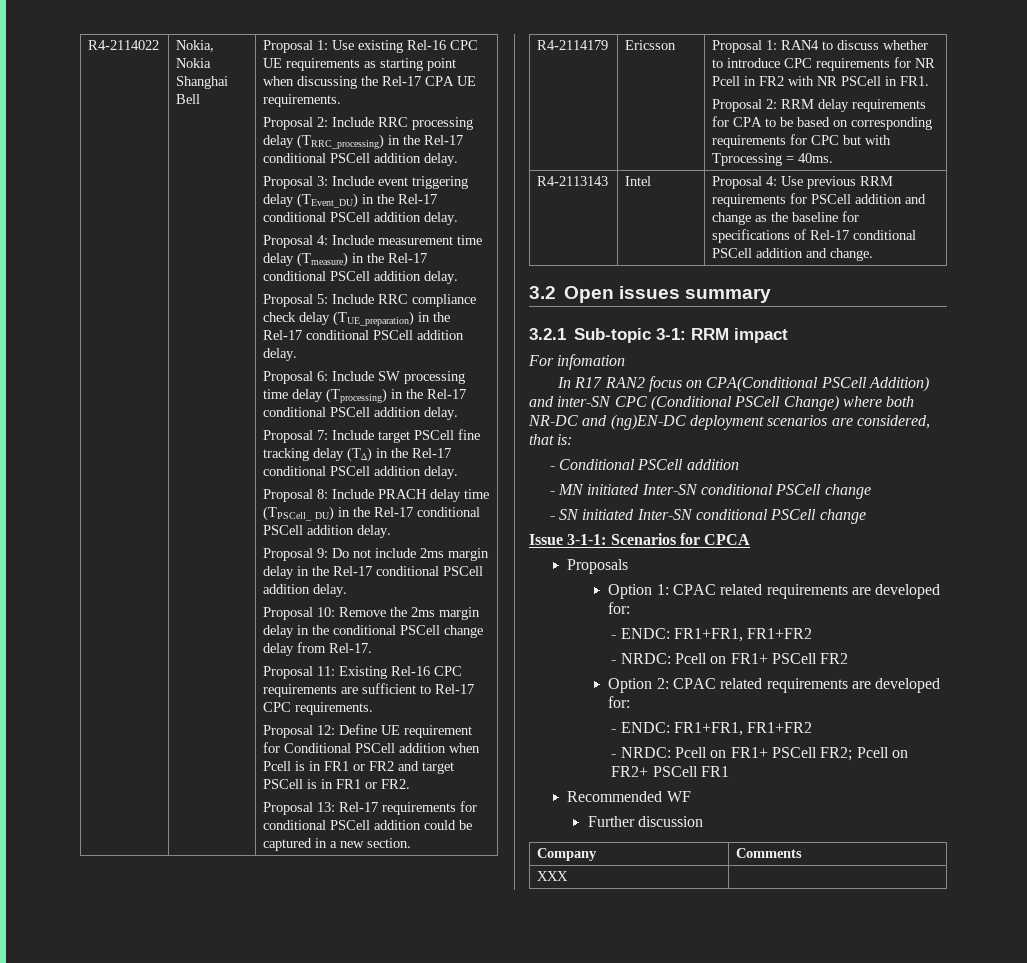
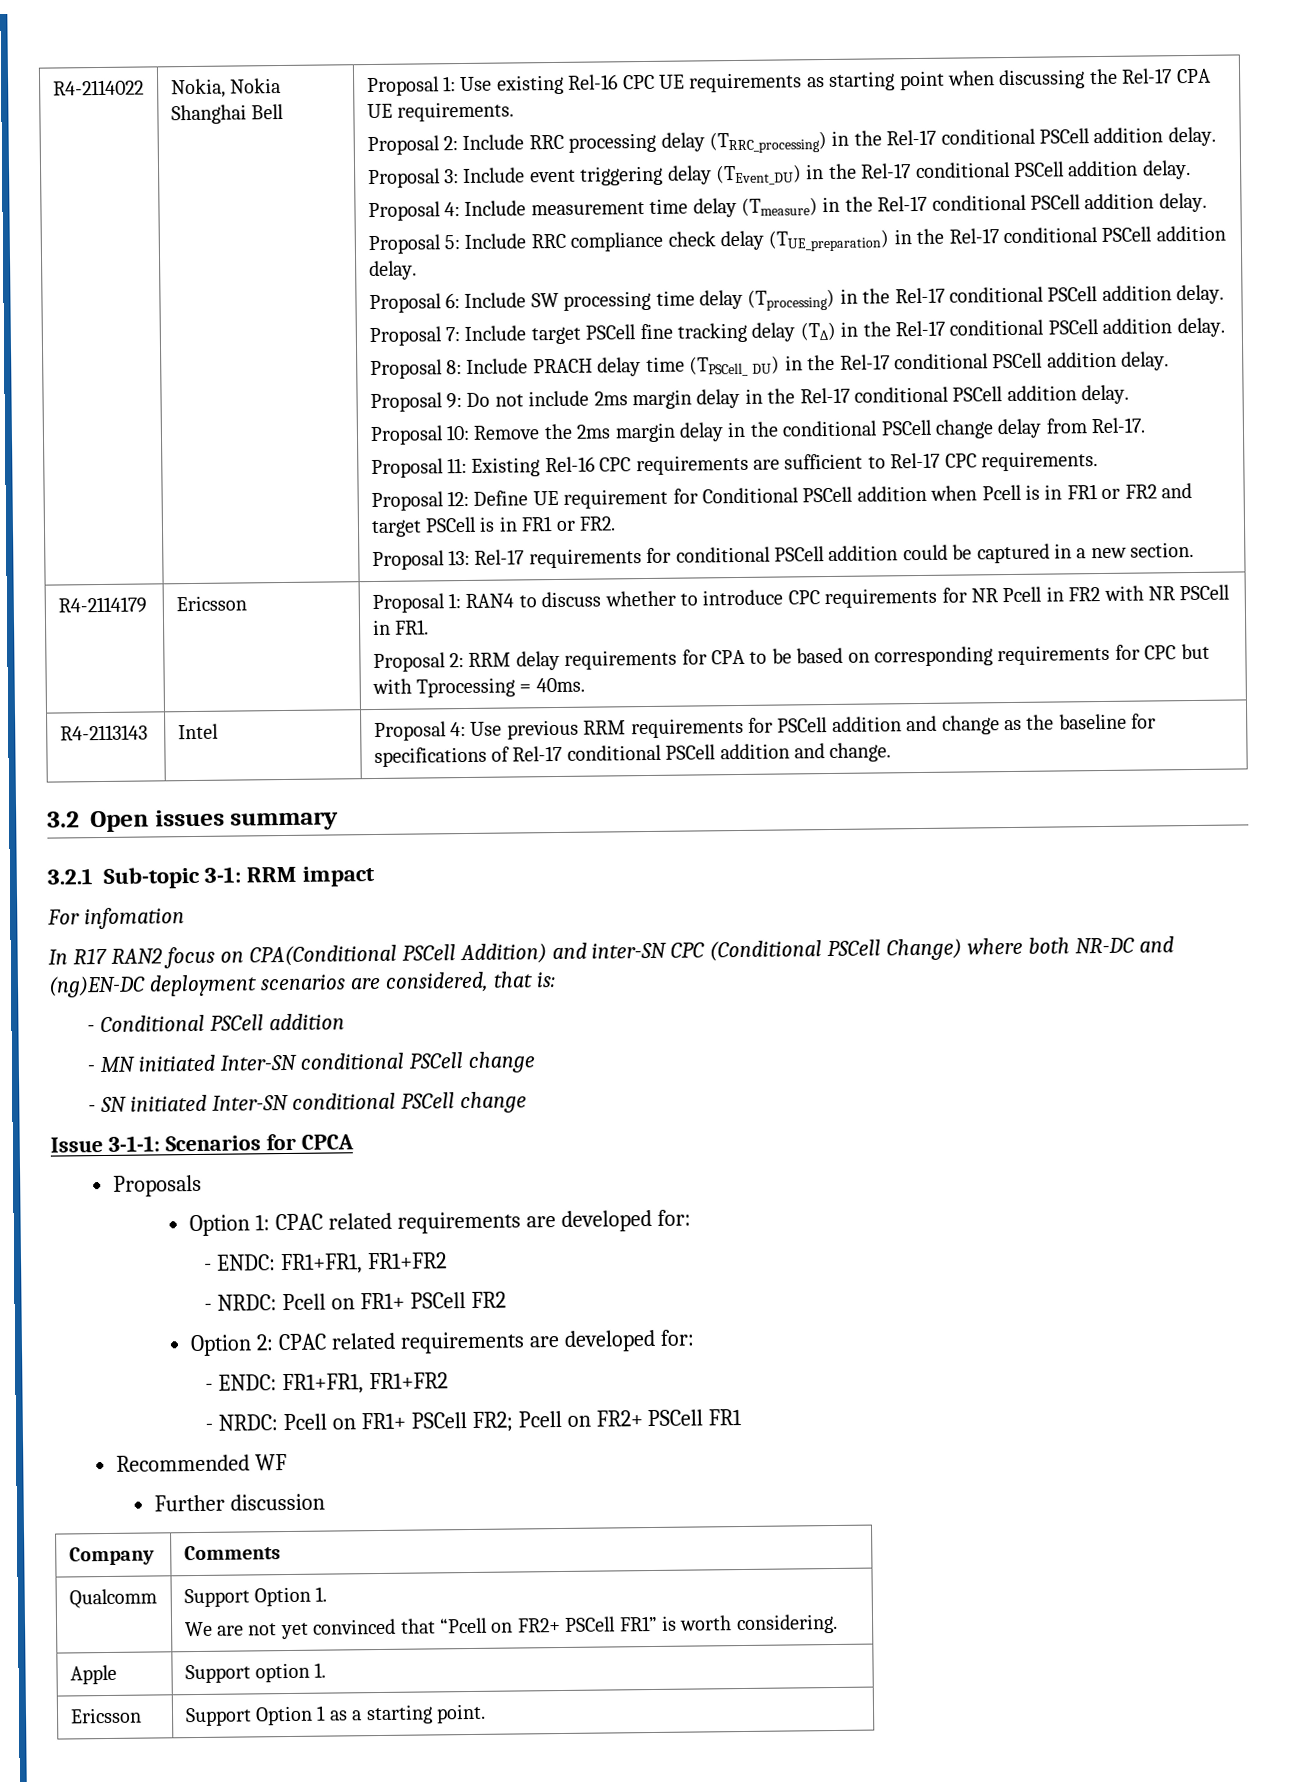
- XXX |
+ Qualcomm | Support Option 1.
+ We are not yet convinced that “Pcell on FR2+ PSCell FR1” is worth considering.
+ Apple | Support option 1.
+ Ericsson | Support Option 1 as a starting point.

